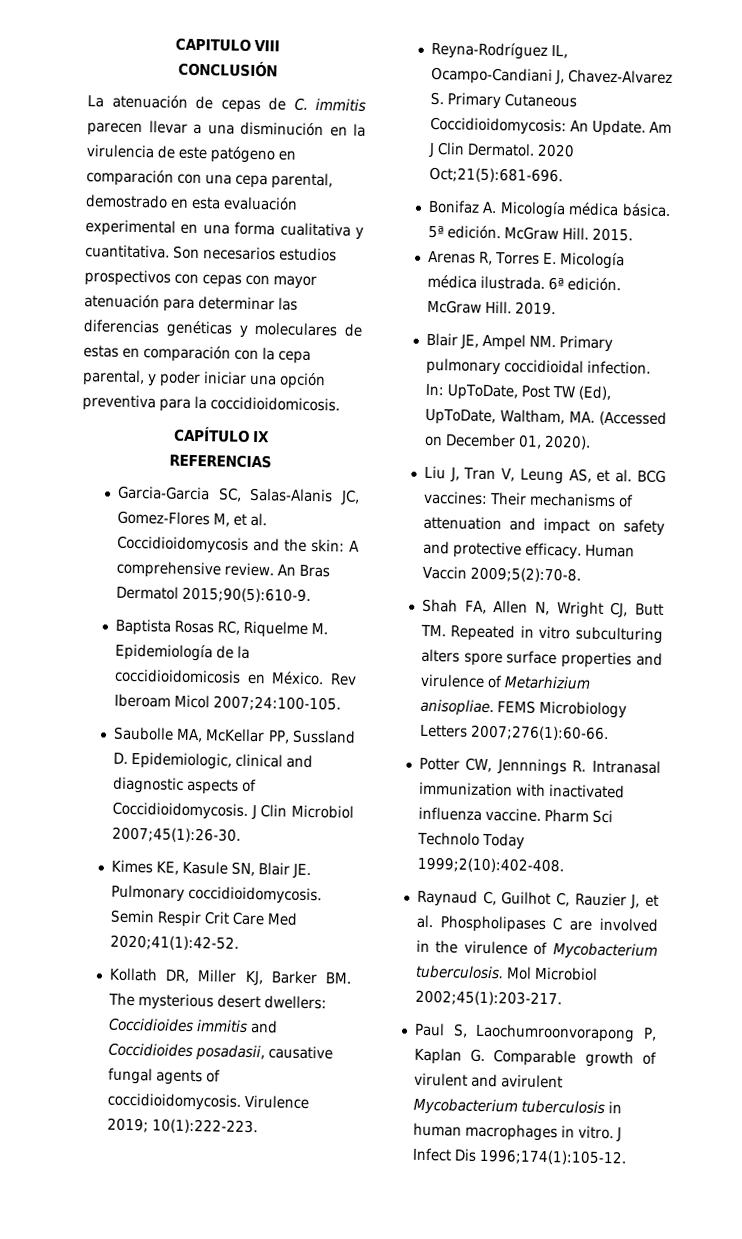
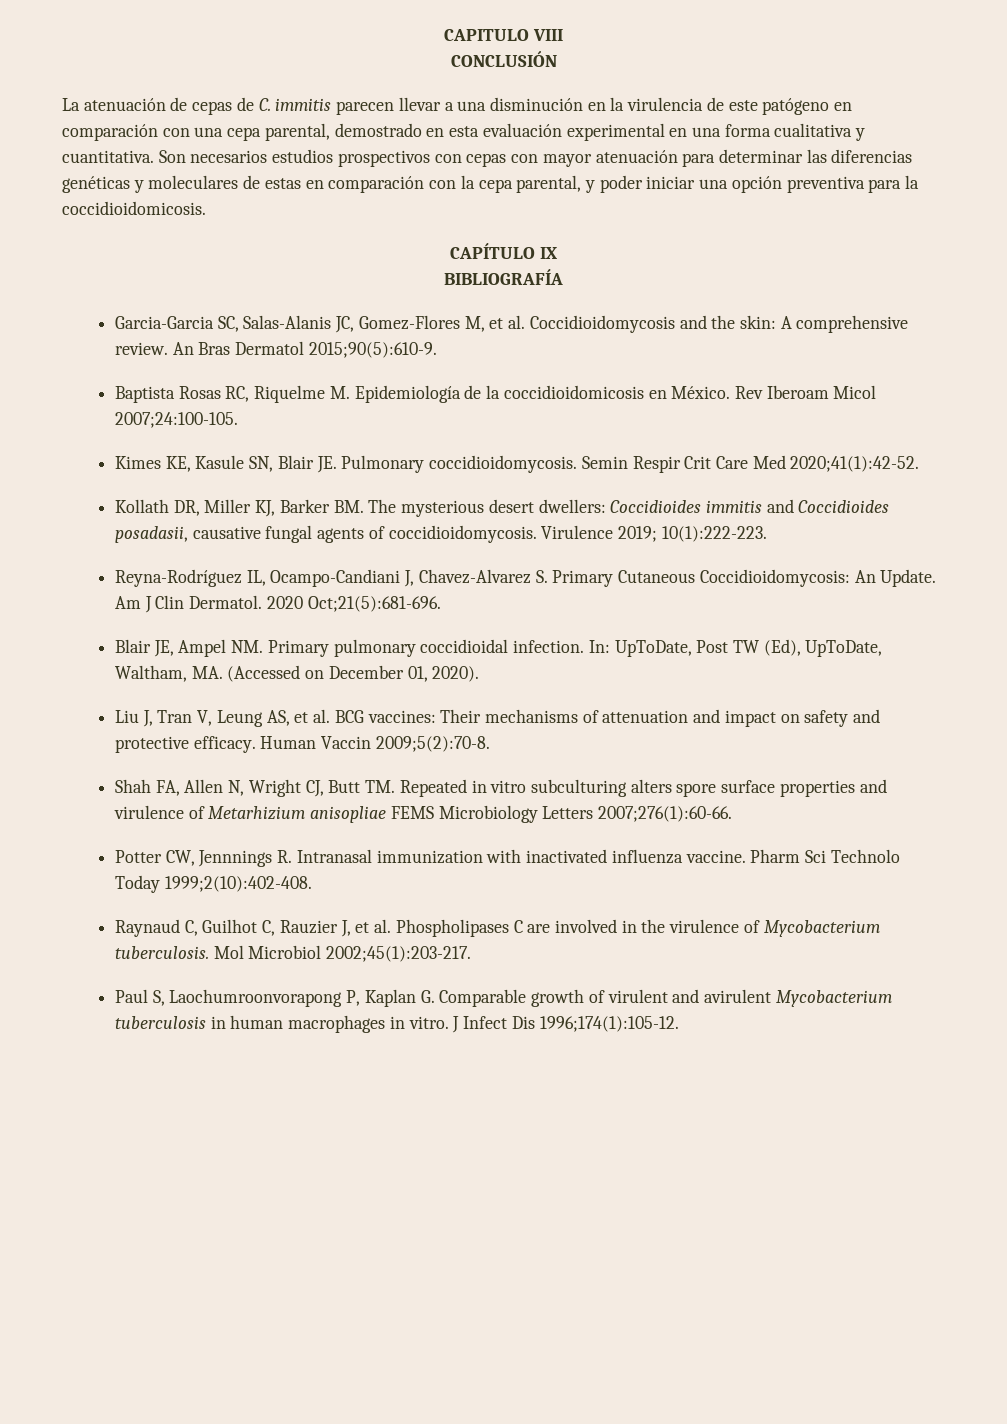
- REFERENCIAS
+ BIBLIOGRAFÍA
- Saubolle MA, McKellar PP, Sussland D. Epidemiologic, clinical and diagnostic aspects of Coccidioidomycosis. J Clin Microbiol 2007;45(1):26-30.
- Bonifaz A. Micología médica básica. 5ª edición. McGraw Hill. 2015.
- Arenas R, Torres E. Micología médica ilustrada. 6ª edición. McGraw Hill. 2019.
- Shah FA, Allen N, Wright CJ, Butt TM. Repeated in vitro subculturing alters spore surface properties and virulence of Metarhizium anisopliae. FEMS Microbiology Letters 2007;276(1):60-66.
+ Shah FA, Allen N, Wright CJ, Butt TM. Repeated in vitro subculturing alters spore surface properties and virulence of Metarhizium anisopliae FEMS Microbiology Letters 2007;276(1):60-66.

